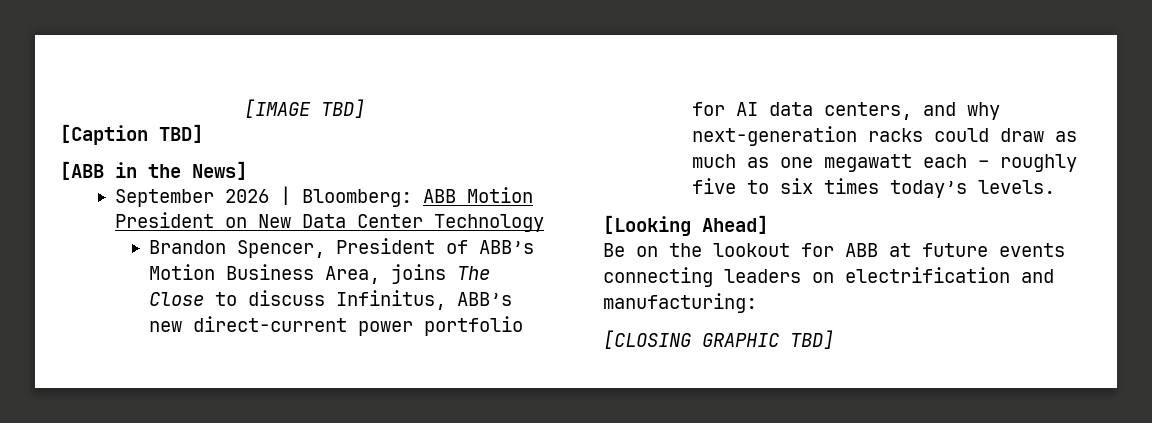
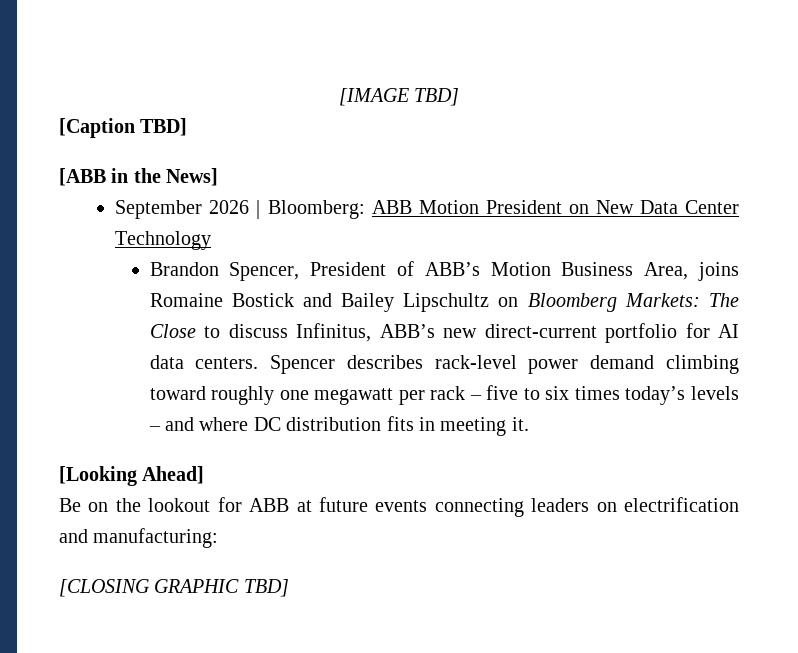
- Brandon Spencer, President of ABB’s Motion Business Area, joins The Close to discuss Infinitus, ABB’s new direct-current power portfolio for AI data centers, and why next-generation racks could draw as much as one megawatt each – roughly five to six times today’s levels.
+ Brandon Spencer, President of ABB’s Motion Business Area, joins Romaine Bostick and Bailey Lipschultz on Bloomberg Markets: The Close to discuss Infinitus, ABB’s new direct-current portfolio for AI data centers. Spencer describes rack-level power demand climbing toward roughly one megawatt per rack – five to six times today’s levels – and where DC distribution fits in meeting it.

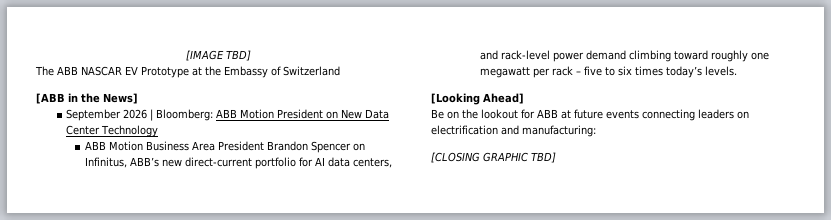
- [Caption TBD]
+ The ABB NASCAR EV Prototype at the Embassy of Switzerland
- Brandon Spencer, President of ABB’s Motion Business Area, joins Romaine Bostick and Bailey Lipschultz on Bloomberg Markets: The Close to discuss Infinitus, ABB’s new direct-current portfolio for AI data centers. Spencer describes rack-level power demand climbing toward roughly one megawatt per rack – five to six times today’s levels – and where DC distribution fits in meeting it.
+ ABB Motion Business Area President Brandon Spencer on Infinitus, ABB’s new direct-current portfolio for AI data centers, and rack-level power demand climbing toward roughly one megawatt per rack – five to six times today’s levels.

